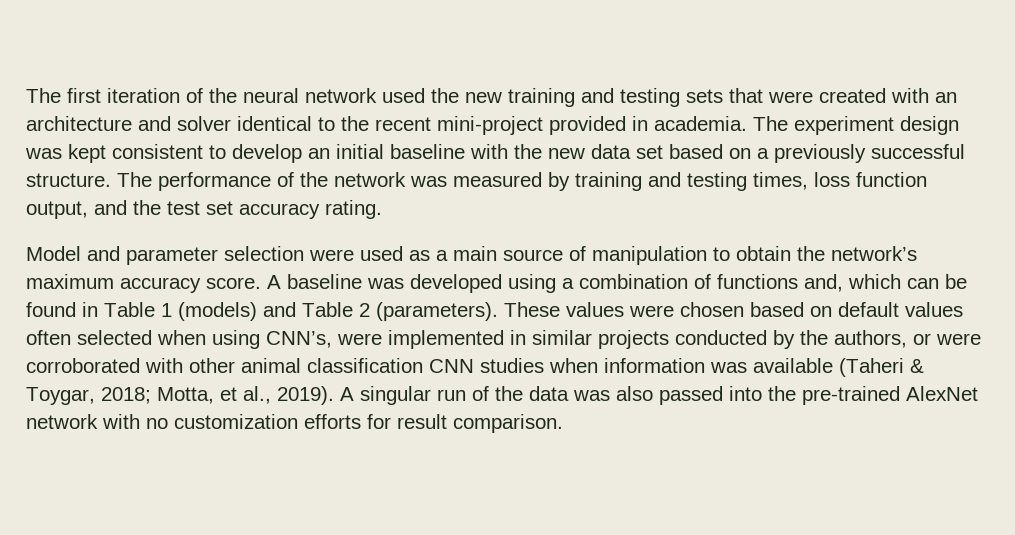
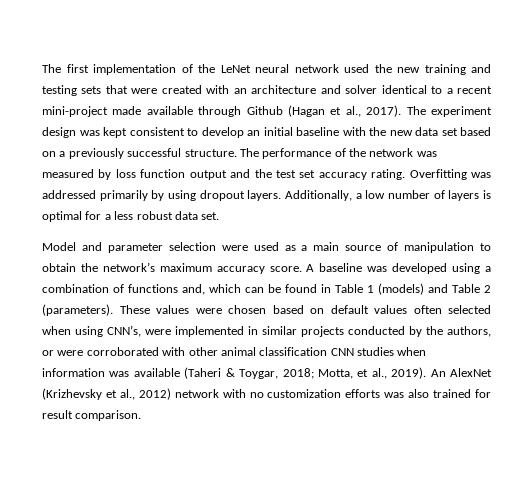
- The first iteration of the neural network used the new training and testing sets that were created with an architecture and solver identical to the recent mini-project provided in academia.
+ The first implementation of the LeNet neural network used the new training and testing sets that were created with an architecture and solver identical to a recent mini-project made available through Github (Hagan et al., 2017).
- The performance of the network was measured by training and testing times, loss function output, and the test set accuracy rating.
+ The performance of the network was measured by loss function output and the test set accuracy rating. Overfitting was addressed primarily by using dropout layers. Additionally, a low number of layers is optimal for a less robust data set.
- A singular run of the data was also passed into the pre-trained AlexNet network with no customization efforts for result comparison.
+ An AlexNet (Krizhevsky et al., 2012) network with no customization efforts was also trained for result comparison.

